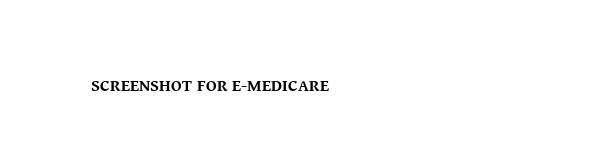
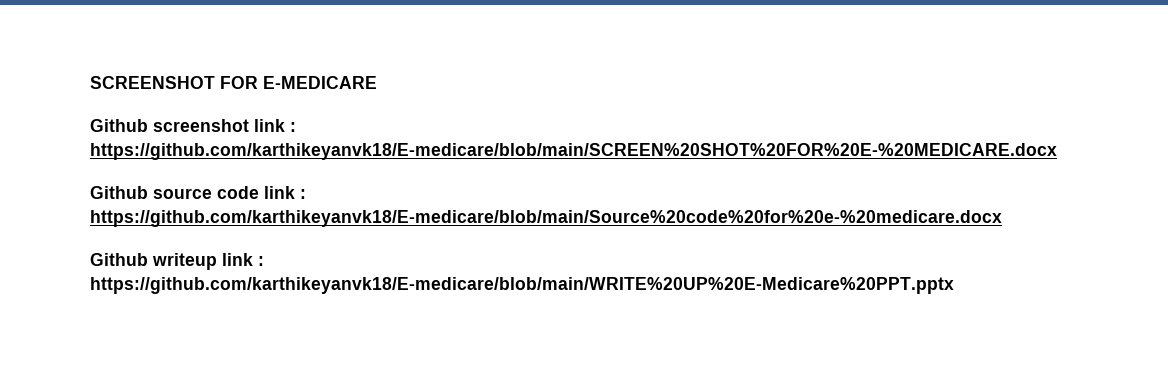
+ Github screenshot link : https://github.com/karthikeyanvk18/E-medicare/blob/main/SCREEN%20SHOT%20FOR%20E-%20MEDICARE.docx
+ Github source code link : https://github.com/karthikeyanvk18/E-medicare/blob/main/Source%20code%20for%20e-%20medicare.docx
+ Github writeup link : https://github.com/karthikeyanvk18/E-medicare/blob/main/WRITE%20UP%20E-Medicare%20PPT.pptx

